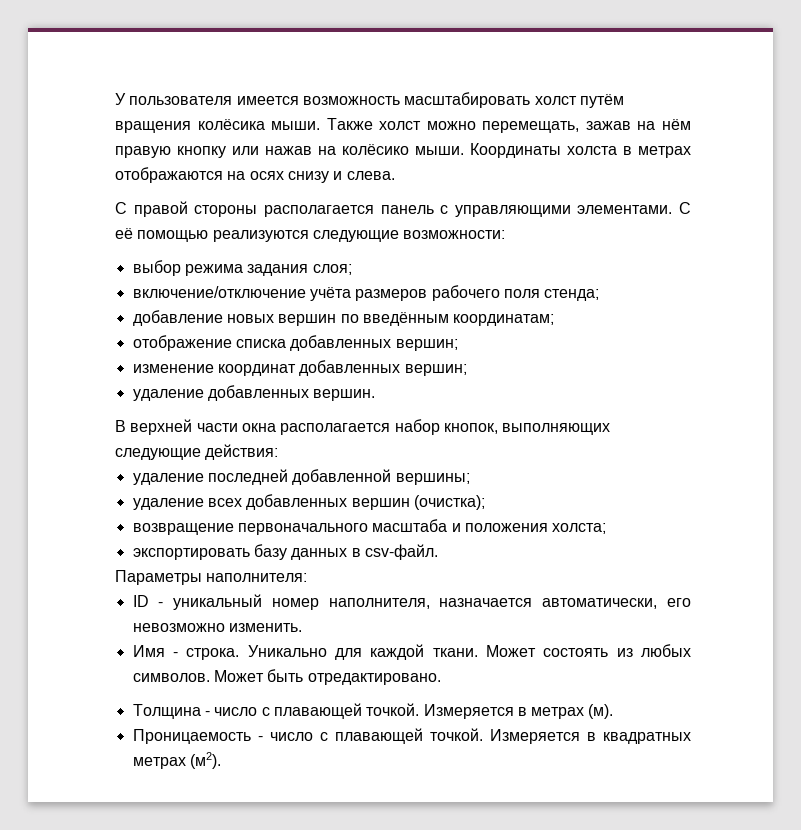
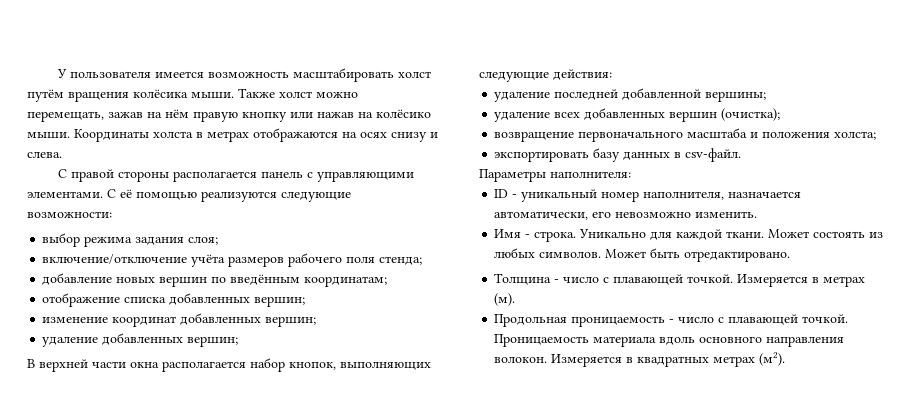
- удаление добавленных вершин.
+ удаление добавленных вершин;
- Проницаемость - число с плавающей точкой.
+ Продольная проницаемость - число с плавающей точкой. Проницаемость материала вдоль основного направления волокон.

